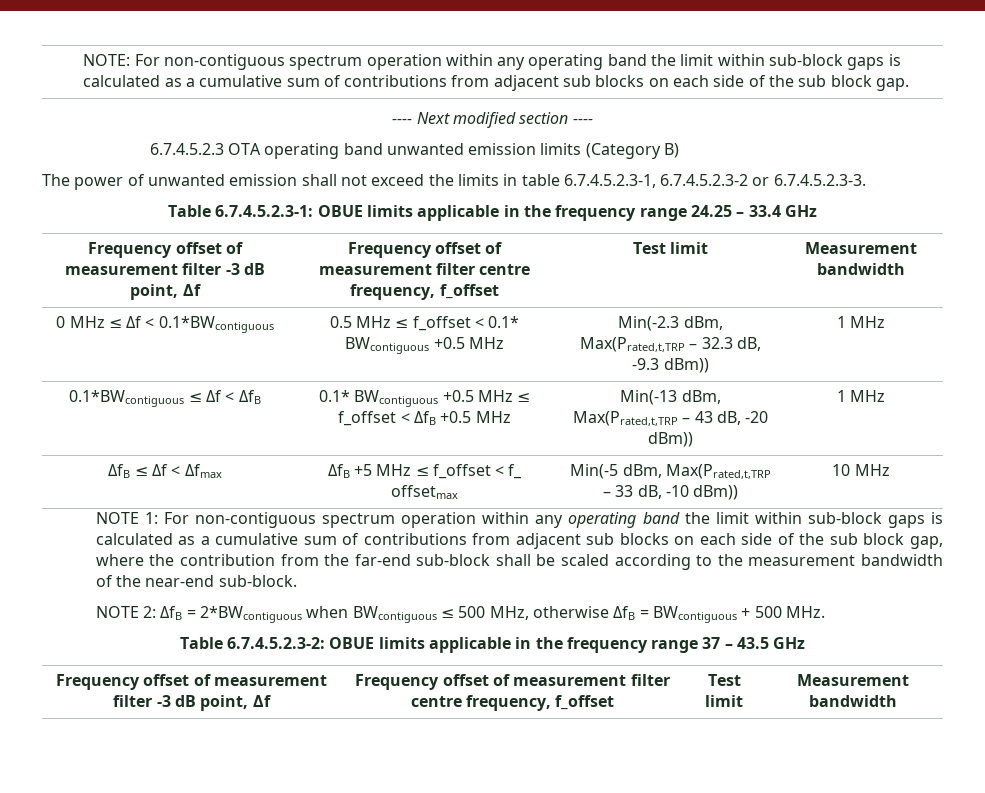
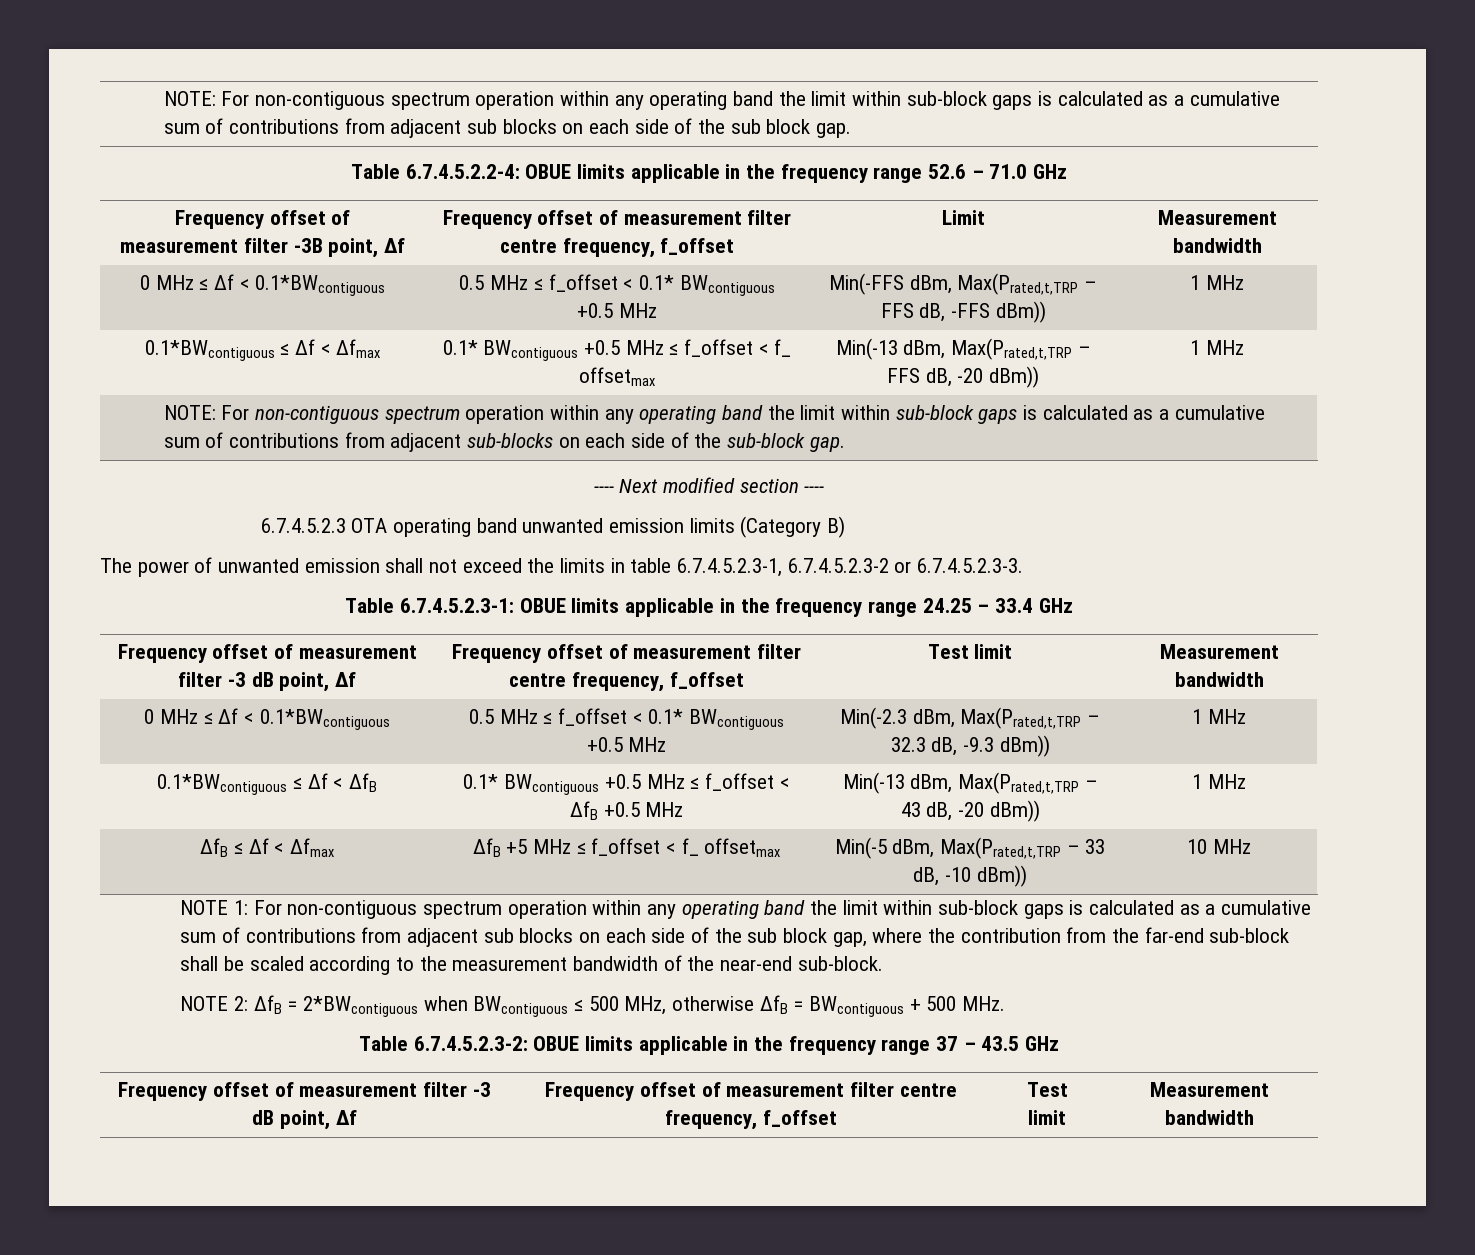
+ Table 6.7.4.5.2.2-4: OBUE limits applicable in the frequency range 52.6 – 71.0 GHz
+ Frequency offset of measurement filter -3B point, Δf | Frequency offset of measurement filter centre frequency, f_offset | Limit | Measurement bandwidth
+ 0 MHz ≤ Δf < 0.1*BWcontiguous | 0.5 MHz ≤ f_offset < 0.1* BWcontiguous +0.5 MHz | Min(-FFS dBm, Max(Prated,t,TRP – FFS dB, -FFS dBm)) | 1 MHz
+ 0.1*BWcontiguous ≤ Δf < Δfmax | 0.1* BWcontiguous +0.5 MHz ≤ f_offset < f_ offsetmax | Min(-13 dBm, Max(Prated,t,TRP – FFS dB, -20 dBm)) | 1 MHz
+ NOTE: For non-contiguous spectrum operation within any operating band the limit within sub-block gaps is calculated as a cumulative sum of contributions from adjacent sub-blocks on each side of the sub-block gap.

